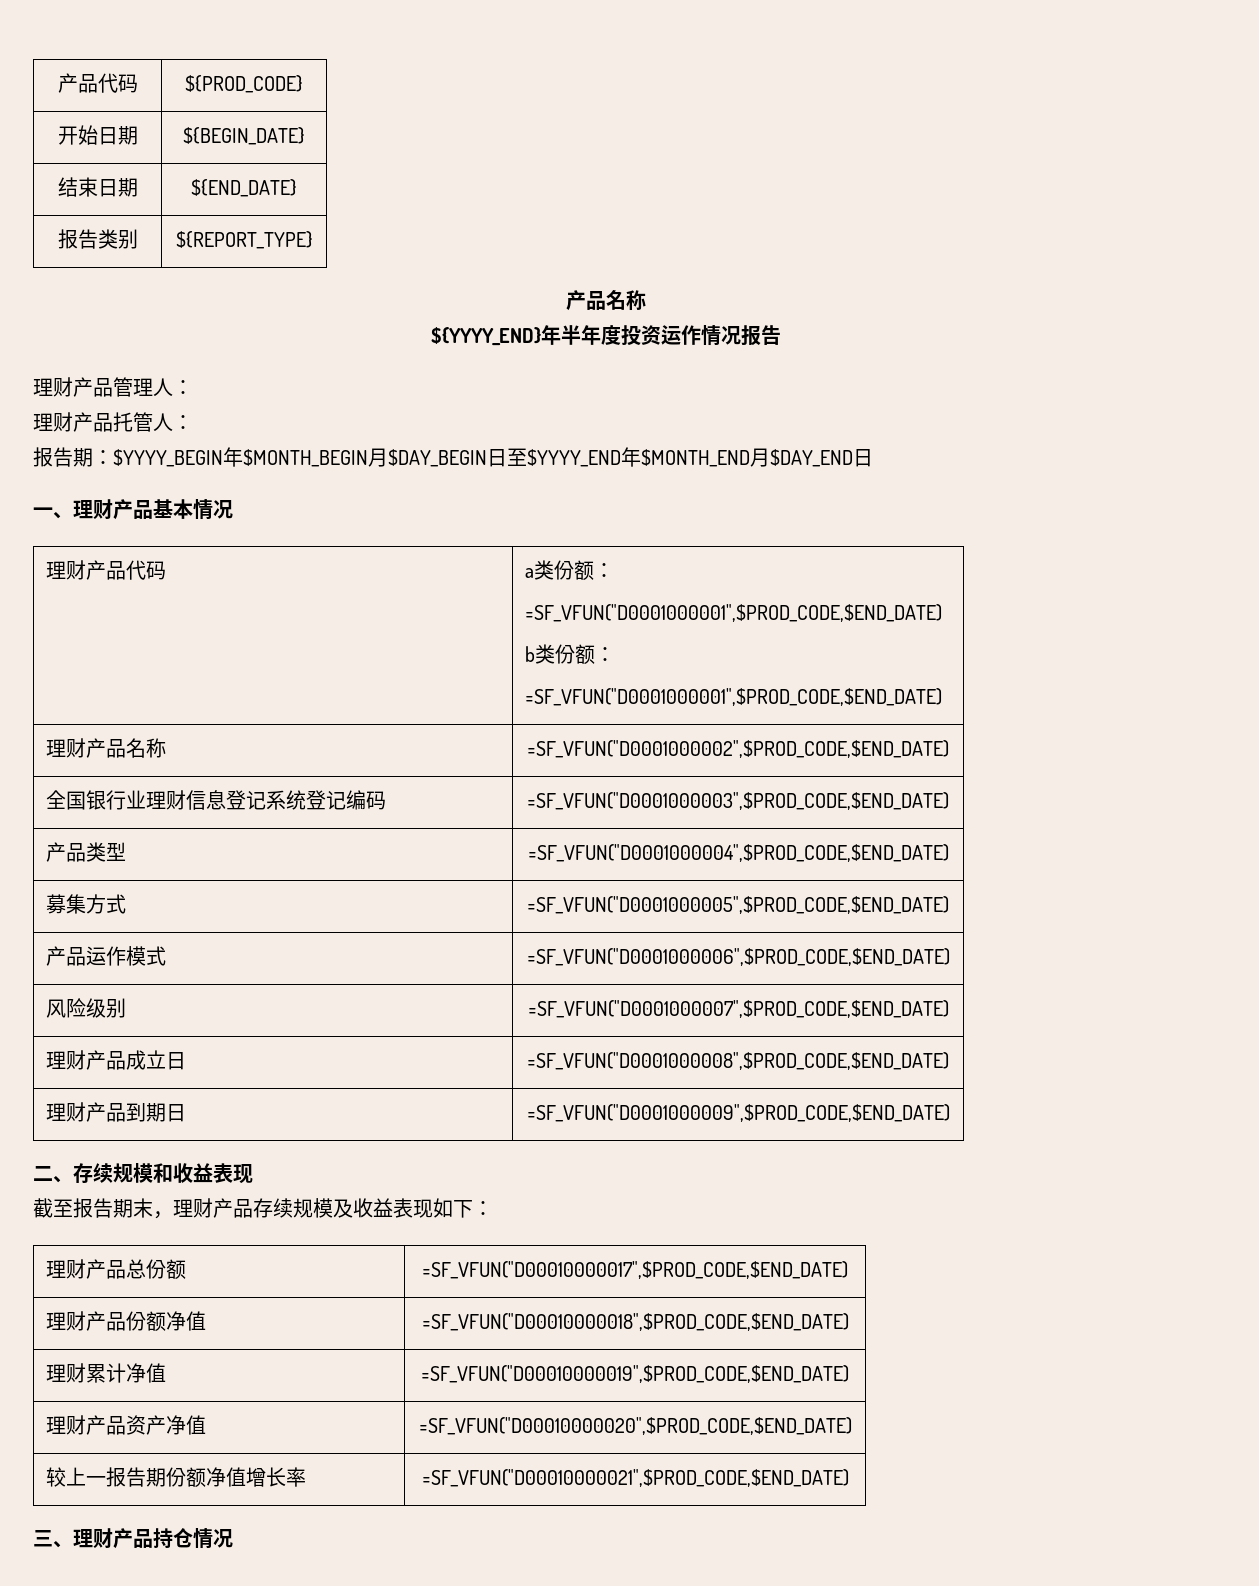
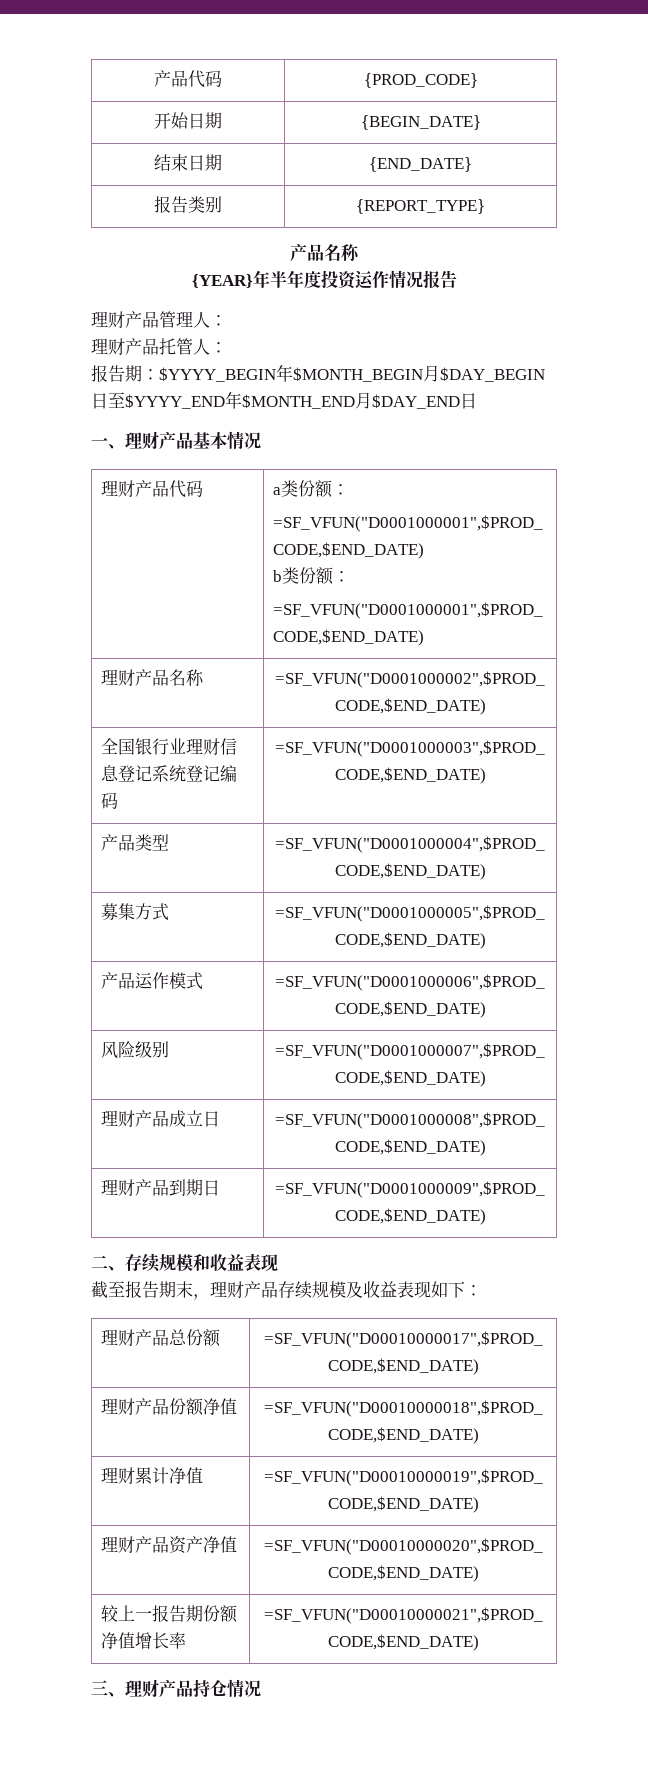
- 产品代码 | ${PROD_CODE}
+ 产品代码 | {PROD_CODE}
- 开始日期 | ${BEGIN_DATE}
+ 开始日期 | {BEGIN_DATE}
- 结束日期 | ${END_DATE}
+ 结束日期 | {END_DATE}
- 报告类别 | ${REPORT_TYPE}
+ 报告类别 | {REPORT_TYPE}
- ${YYYY_END}年半年度投资运作情况报告
+ {YEAR}年半年度投资运作情况报告

